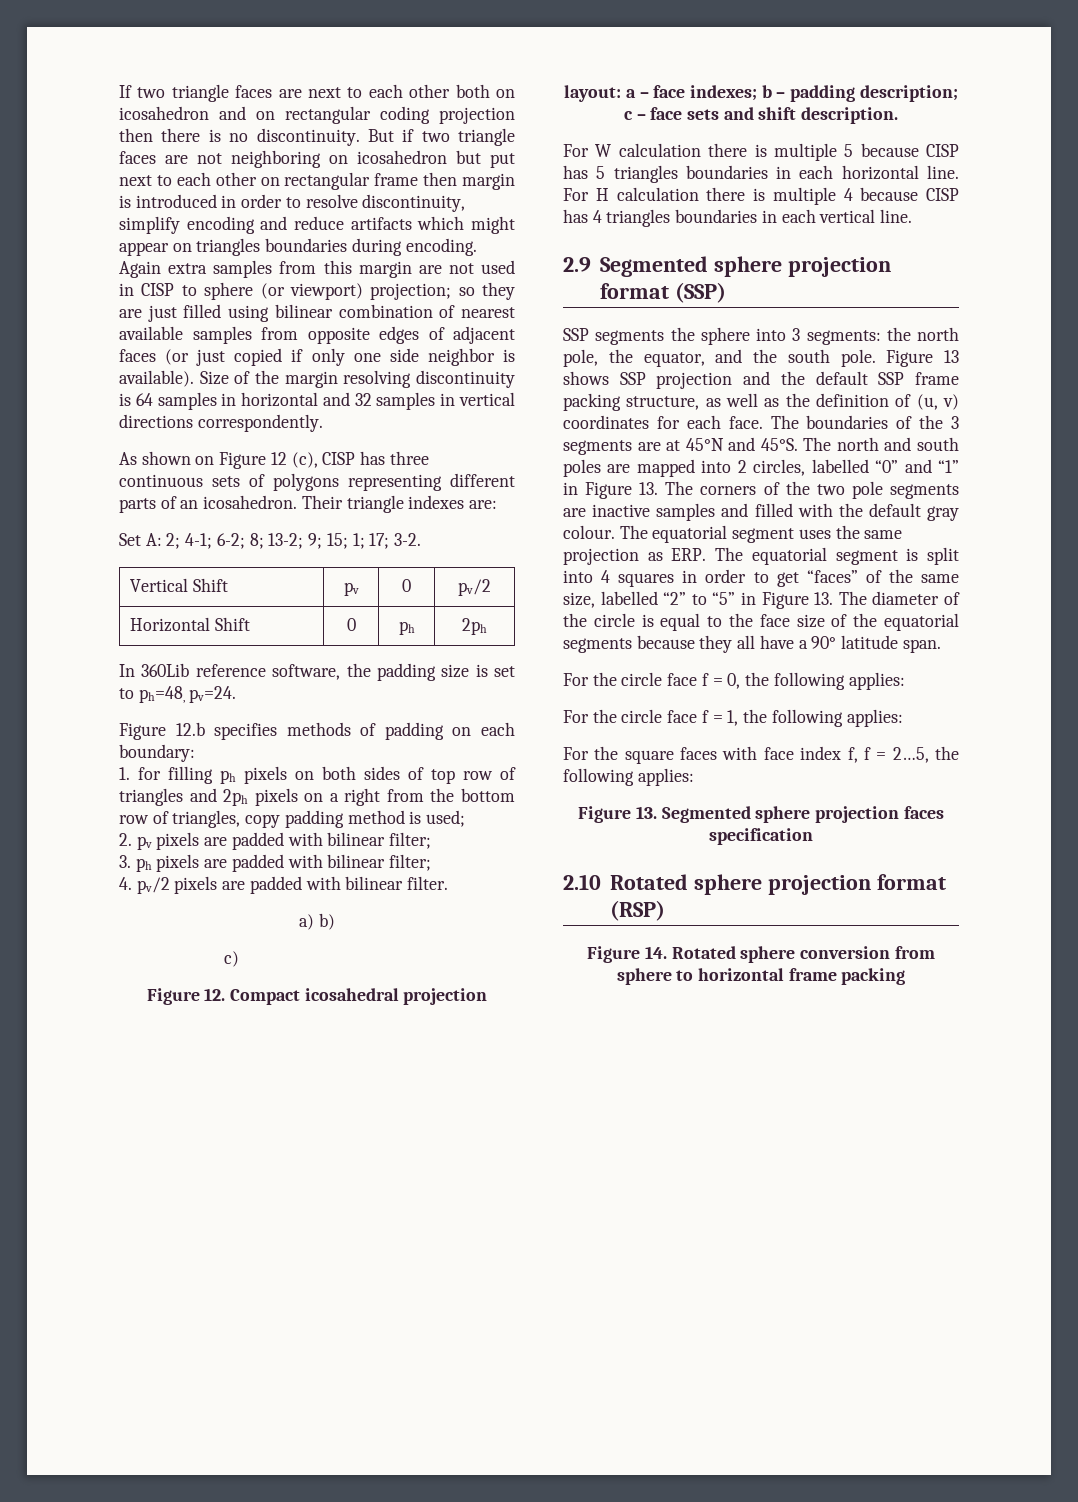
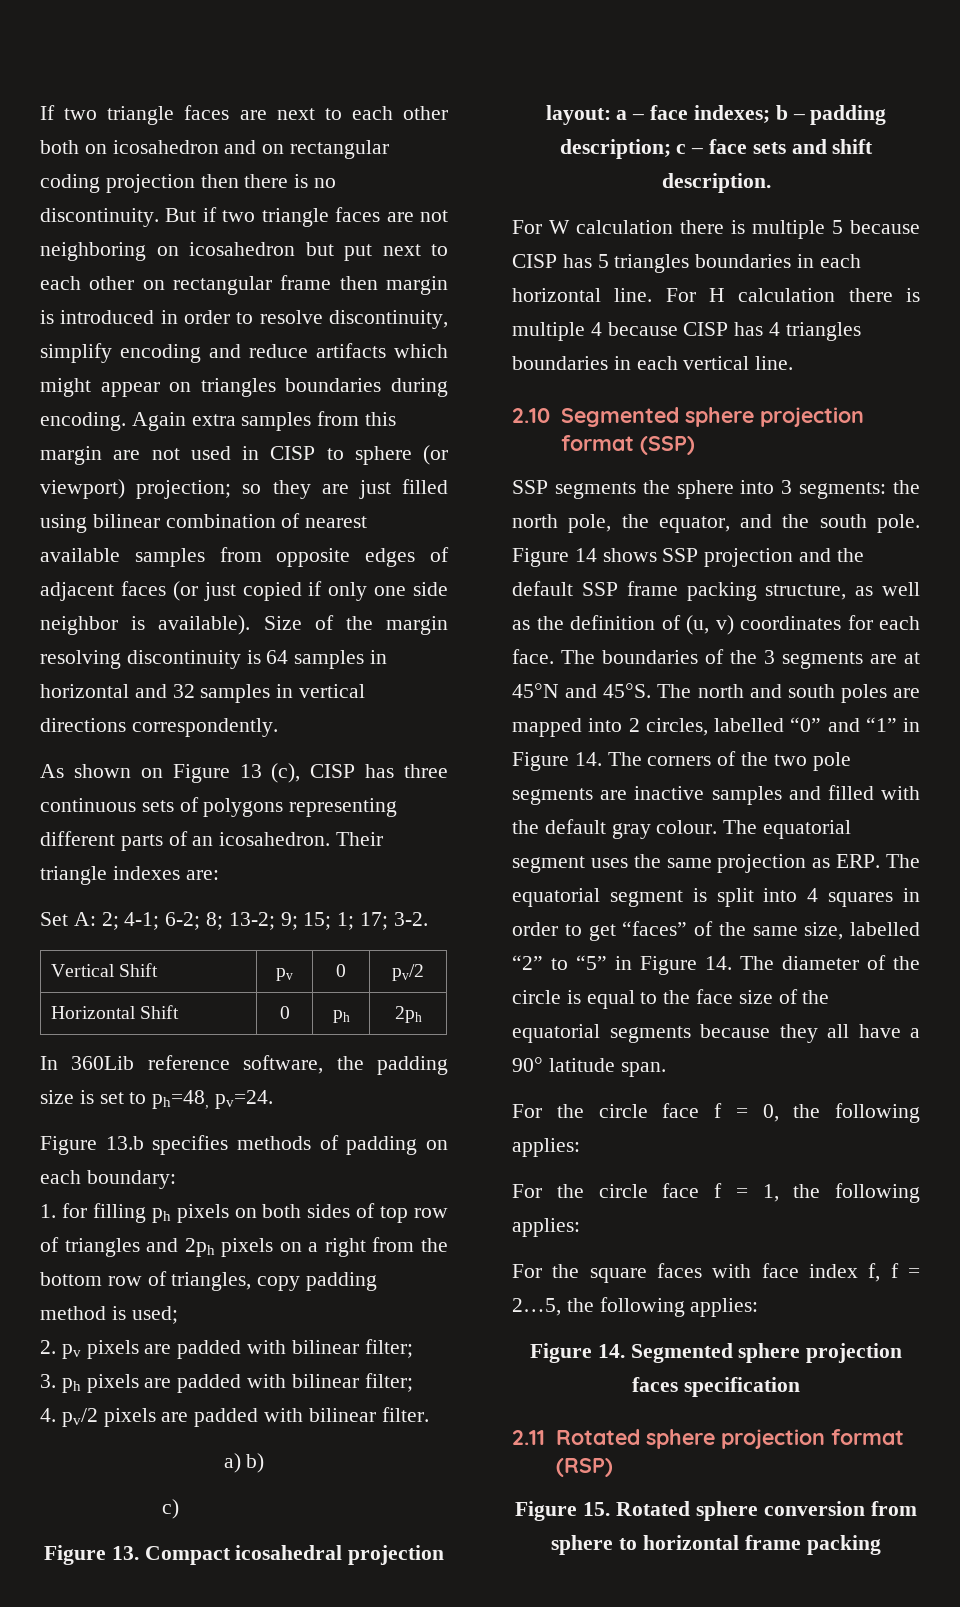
- As shown on Figure 12 (c), CISP has three continuous sets of polygons representing different parts of an icosahedron.
+ As shown on Figure 13 (c), CISP has three continuous sets of polygons representing different parts of an icosahedron.
- Figure 12.b specifies methods of padding on each boundary:
+ Figure 13.b specifies methods of padding on each boundary:
- Figure 12. Compact icosahedral projection layout: a – face indexes; b – padding description; c – face sets and shift description.
+ Figure 13. Compact icosahedral projection layout: a – face indexes; b – padding description; c – face sets and shift description.
- 2.9 Segmented sphere projection format (SSP)
+ 2.10 Segmented sphere projection format (SSP)
- Figure 13 shows SSP projection and the default SSP frame packing structure, as well as the definition of (u, v) coordinates for each face.
+ Figure 14 shows SSP projection and the default SSP frame packing structure, as well as the definition of (u, v) coordinates for each face.
- The north and south poles are mapped into 2 circles, labelled “0” and “1” in Figure 13. The corners of the two pole segments are inactive samples and filled with the default gray colour.
+ The north and south poles are mapped into 2 circles, labelled “0” and “1” in Figure 14. The corners of the two pole segments are inactive samples and filled with the default gray colour.
- The equatorial segment uses the same projection as ERP. The equatorial segment is split into 4 squares in order to get “faces” of the same size, labelled “2” to “5” in Figure 13. The diameter of the circle is equal to the face size of the equatorial segments because they all have a 90° latitude span.
+ The equatorial segment uses the same projection as ERP. The equatorial segment is split into 4 squares in order to get “faces” of the same size, labelled “2” to “5” in Figure 14. The diameter of the circle is equal to the face size of the equatorial segments because they all have a 90° latitude span.
- Figure 13. Segmented sphere projection faces specification
+ Figure 14. Segmented sphere projection faces specification
- 2.10 Rotated sphere projection format (RSP)
+ 2.11 Rotated sphere projection format (RSP)
- Figure 14. Rotated sphere conversion from sphere to horizontal frame packing
+ Figure 15. Rotated sphere conversion from sphere to horizontal frame packing

